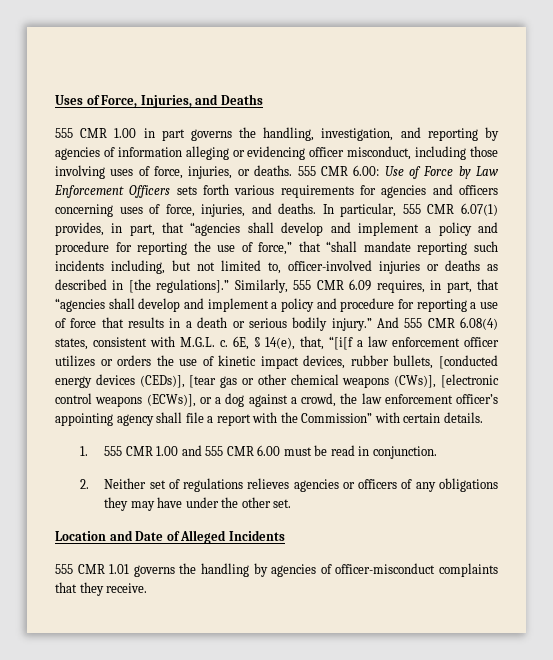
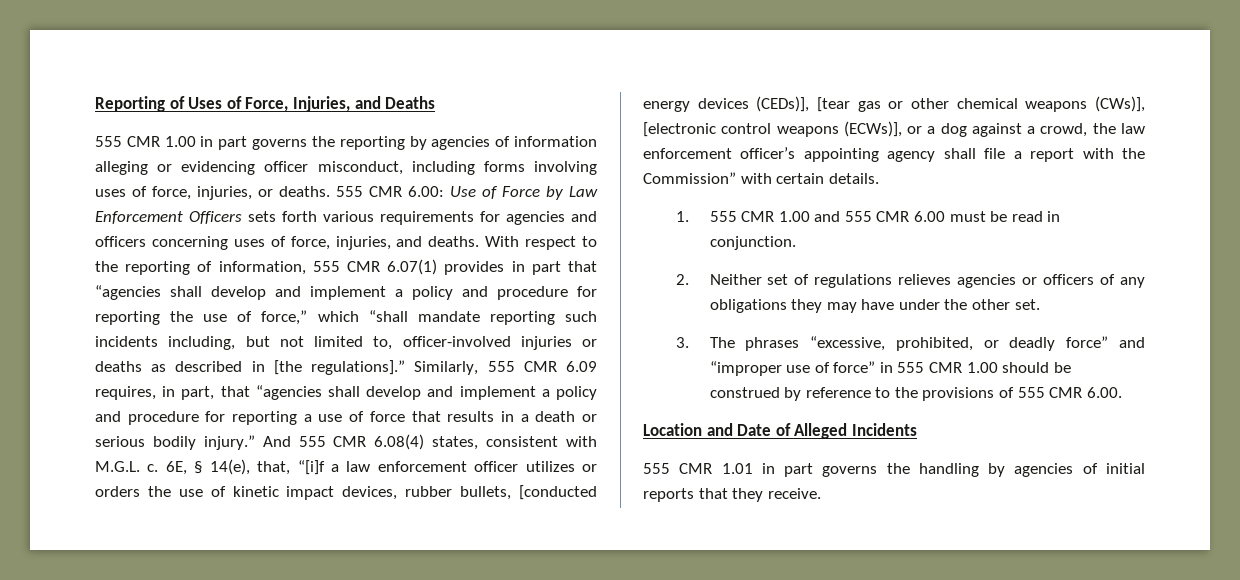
- Uses of Force, Injuries, and Deaths
+ Reporting of Uses of Force, Injuries, and Deaths
- 555 CMR 1.00 in part governs the handling, investigation, and reporting by agencies of information alleging or evidencing officer misconduct, including those involving uses of force, injuries, or deaths.
+ 555 CMR 1.00 in part governs the reporting by agencies of information alleging or evidencing officer misconduct, including forms involving uses of force, injuries, or deaths.
- In particular, 555 CMR 6.07(1) provides, in part, that “agencies shall develop and implement a policy and procedure for reporting the use of force,” that “shall mandate reporting such incidents including, but not limited to, officer-involved injuries or deaths as described in [the regulations].”
+ With respect to the reporting of information, 555 CMR 6.07(1) provides in part that “agencies shall develop and implement a policy and procedure for reporting the use of force,” which “shall mandate reporting such incidents including, but not limited to, officer-involved injuries or deaths as described in [the regulations].”
- 6E, § 14(e), that, “[i[f a law enforcement officer utilizes or orders the use of kinetic impact devices, rubber bullets, [conducted energy devices (CEDs)], [tear gas or other chemical weapons (CWs)], [electronic control weapons (ECWs)], or a dog against a crowd, the law enforcement officer’s appointing agency shall file a report with the Commission” with certain details.
+ 6E, § 14(e), that, “[i]f a law enforcement officer utilizes or orders the use of kinetic impact devices, rubber bullets, [conducted energy devices (CEDs)], [tear gas or other chemical weapons (CWs)], [electronic control weapons (ECWs)], or a dog against a crowd, the law enforcement officer’s appointing agency shall file a report with the Commission” with certain details.
+ 3. The phrases “excessive, prohibited, or deadly force” and “improper use of force” in 555 CMR 1.00 should be construed by reference to the provisions of 555 CMR 6.00.
- 555 CMR 1.01 governs the handling by agencies of officer-misconduct complaints that they receive.
+ 555 CMR 1.01 in part governs the handling by agencies of initial reports that they receive.

